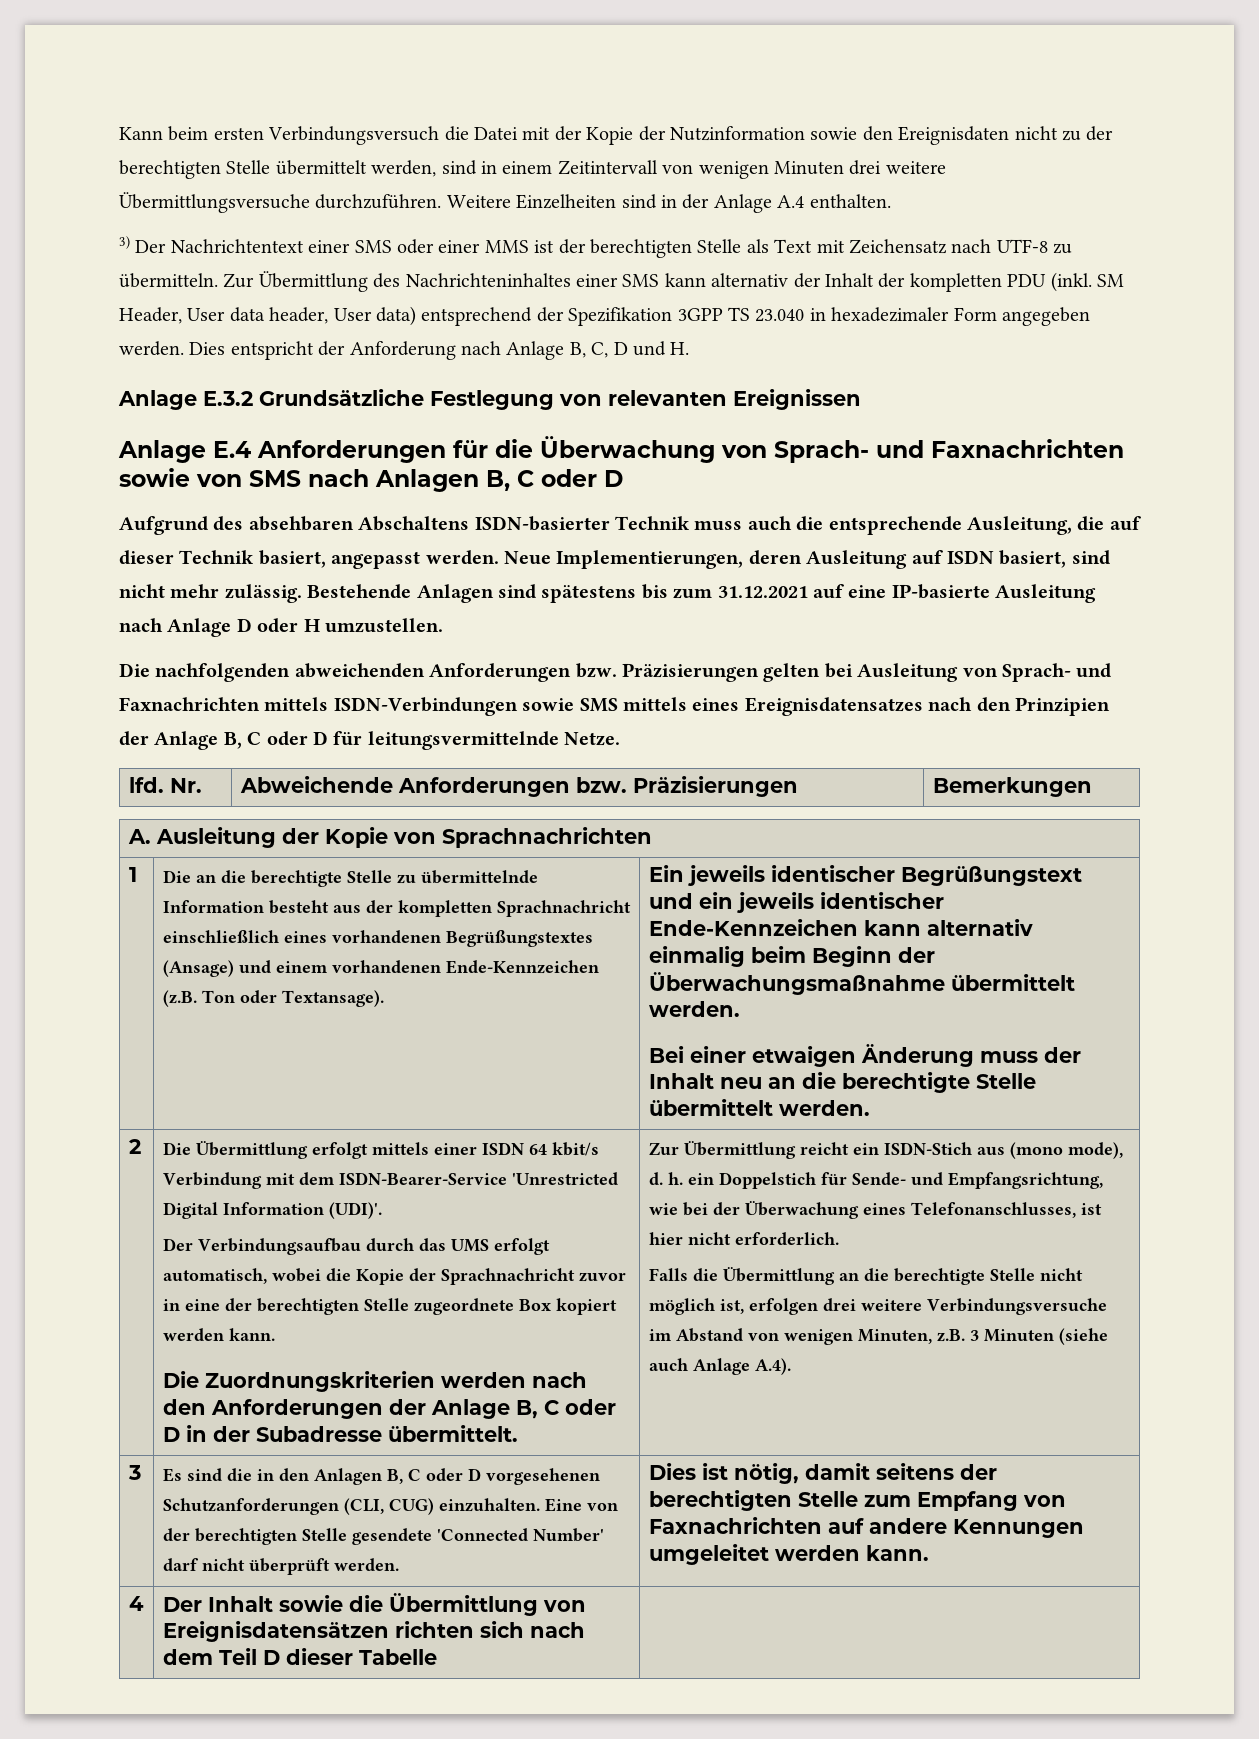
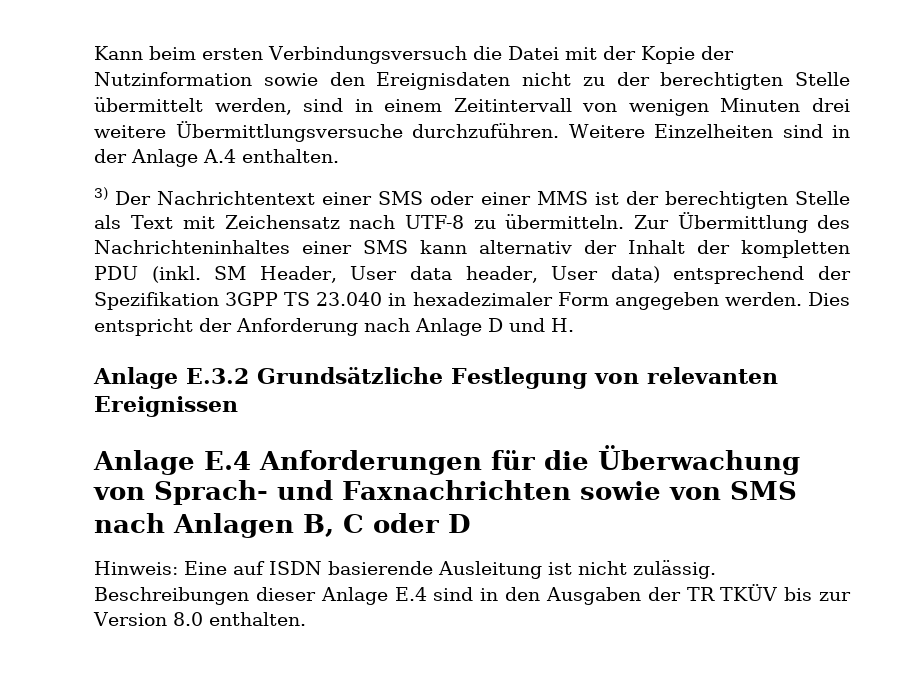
- Dies entspricht der Anforderung nach Anlage B, C, D und H.
+ Dies entspricht der Anforderung nach Anlage D und H.
- Aufgrund des absehbaren Abschaltens ISDN-basierter Technik muss auch die entsprechende Ausleitung, die auf dieser Technik basiert, angepasst werden. Neue Implementierungen, deren Ausleitung auf ISDN basiert, sind nicht mehr zulässig. Bestehende Anlagen sind spätestens bis zum 31.12.2021 auf eine IP-basierte Ausleitung nach Anlage D oder H umzustellen.
- Die nachfolgenden abweichenden Anforderungen bzw. Präzisierungen gelten bei Ausleitung von Sprach- und Faxnachrichten mittels ISDN-Verbindungen sowie SMS mittels eines Ereignisdatensatzes nach den Prinzipien der Anlage B, C oder D für leitungsvermittelnde Netze.
- lfd. Nr. | Abweichende Anforderungen bzw. Präzisierungen | Bemerkungen
- A. Ausleitung der Kopie von Sprachnachrichten
- 1 | Die an die berechtigte Stelle zu übermittelnde Information besteht aus der kompletten Sprachnachricht einschließlich eines vorhandenen Begrüßungstextes (Ansage) und einem vorhandenen Ende-Kennzeichen (z.B. Ton oder Textansage). | Ein jeweils identischer Begrüßungstext und ein jeweils identischer Ende-Kennzeichen kann alternativ einmalig beim Beginn der Überwachungsmaßnahme übermittelt werden.
- Bei einer etwaigen Änderung muss der Inhalt neu an die berechtigte Stelle übermittelt werden.
- 2 | Die Übermittlung erfolgt mittels einer ISDN 64 kbit/s Verbindung mit dem ISDN-Bearer-Service 'Unrestricted Digital Information (UDI)'.
- Der Verbindungsaufbau durch das UMS erfolgt automatisch, wobei die Kopie der Sprachnachricht zuvor in eine der berechtigten Stelle zugeordnete Box kopiert werden kann.
- Die Zuordnungskriterien werden nach den Anforderungen der Anlage B, C oder D in der Subadresse übermittelt. | Zur Übermittlung reicht ein ISDN-Stich aus (mono mode), d. h. ein Doppelstich für Sende- und Empfangsrichtung, wie bei der Überwachung eines Telefonanschlusses, ist hier nicht erforderlich.
- Falls die Übermittlung an die berechtigte Stelle nicht möglich ist, erfolgen drei weitere Verbindungsversuche im Abstand von wenigen Minuten, z.B. 3 Minuten (siehe auch Anlage A.4).
- 3 | Es sind die in den Anlagen B, C oder D vorgesehenen Schutzanforderungen (CLI, CUG) einzuhalten. Eine von der berechtigten Stelle gesendete 'Connected Number' darf nicht überprüft werden. | Dies ist nötig, damit seitens der berechtigten Stelle zum Empfang von Faxnachrichten auf andere Kennungen umgeleitet werden kann.
- 4 | Der Inhalt sowie die Übermittlung von Ereignisdatensätzen richten sich nach dem Teil D dieser Tabelle |
+ Hinweis: Eine auf ISDN basierende Ausleitung ist nicht zulässig. Beschreibungen dieser Anlage E.4 sind in den Ausgaben der TR TKÜV bis zur Version 8.0 enthalten.

